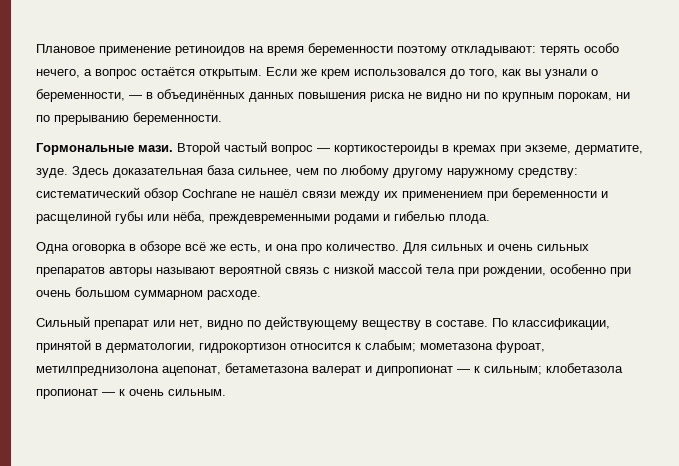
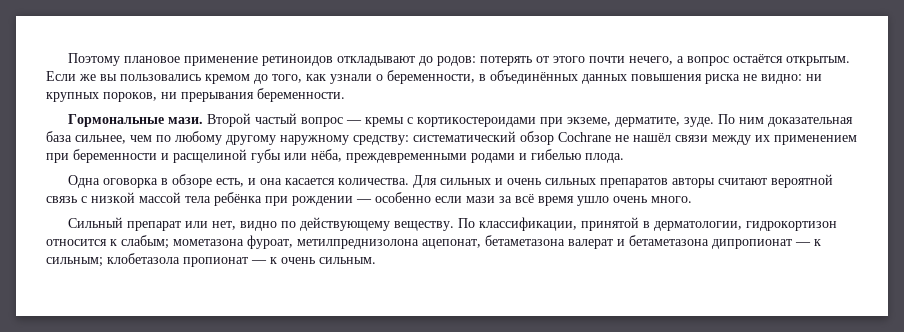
- Плановое применение ретиноидов на время беременности поэтому откладывают: терять особо нечего, а вопрос остаётся открытым.
+ Поэтому плановое применение ретиноидов откладывают до родов: потерять от этого почти нечего, а вопрос остаётся открытым.
- Если же крем использовался до того, как вы узнали о беременности, — в объединённых данных повышения риска не видно ни по крупным порокам, ни по прерыванию беременности.
+ Если же вы пользовались кремом до того, как узнали о беременности, в объединённых данных повышения риска не видно: ни крупных пороков, ни прерывания беременности.
- Второй частый вопрос — кортикостероиды в кремах при экземе, дерматите, зуде.
+ Второй частый вопрос — кремы с кортикостероидами при экземе, дерматите, зуде.
- Здесь доказательная база сильнее, чем по любому другому наружному средству: систематический обзор Cochrane не нашёл связи между их применением при беременности и расщелиной губы или нёба, преждевременными родами и гибелью плода.
+ По ним доказательная база сильнее, чем по любому другому наружному средству: систематический обзор Cochrane не нашёл связи между их применением при беременности и расщелиной губы или нёба, преждевременными родами и гибелью плода.
- Одна оговорка в обзоре всё же есть, и она про количество.
+ Одна оговорка в обзоре есть, и она касается количества.
- Для сильных и очень сильных препаратов авторы называют вероятной связь с низкой массой тела при рождении, особенно при очень большом суммарном расходе.
+ Для сильных и очень сильных препаратов авторы считают вероятной связь с низкой массой тела ребёнка при рождении — особенно если мази за всё время ушло очень много.
- Сильный препарат или нет, видно по действующему веществу в составе.
+ Сильный препарат или нет, видно по действующему веществу.
- По классификации, принятой в дерматологии, гидрокортизон относится к слабым; мометазона фуроат, метилпреднизолона ацепонат, бетаметазона валерат и дипропионат — к сильным; клобетазола пропионат — к очень сильным.
+ По классификации, принятой в дерматологии, гидрокортизон относится к слабым; мометазона фуроат, метилпреднизолона ацепонат, бетаметазона валерат и бетаметазона дипропионат — к сильным; клобетазола пропионат — к очень сильным.

